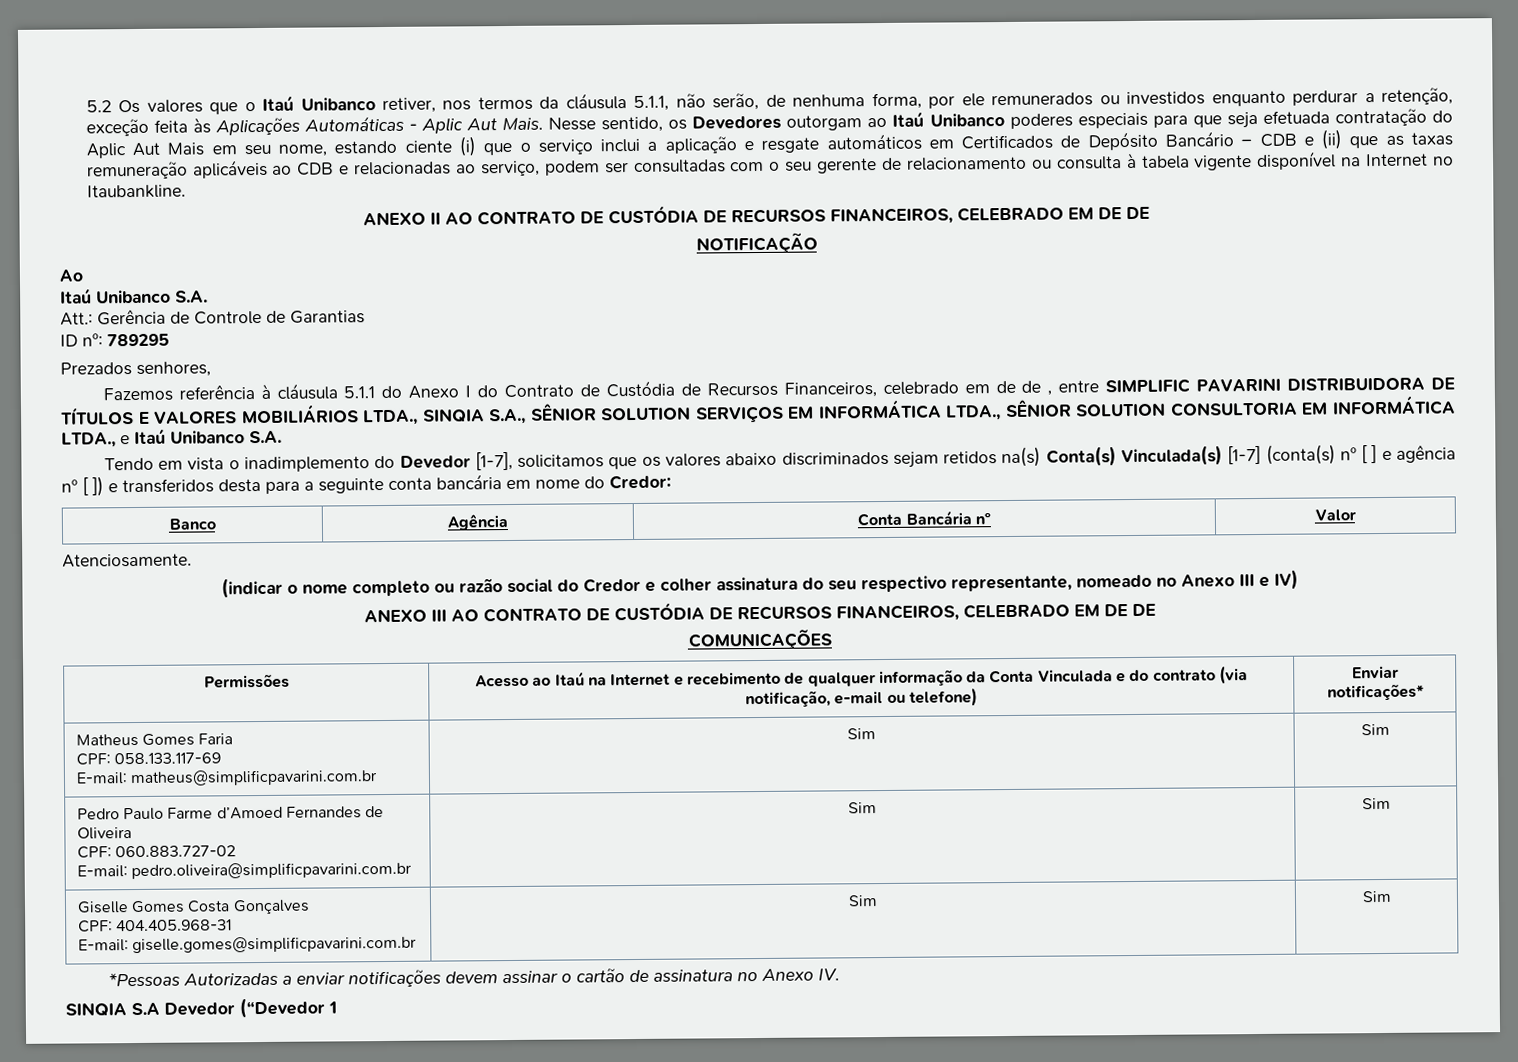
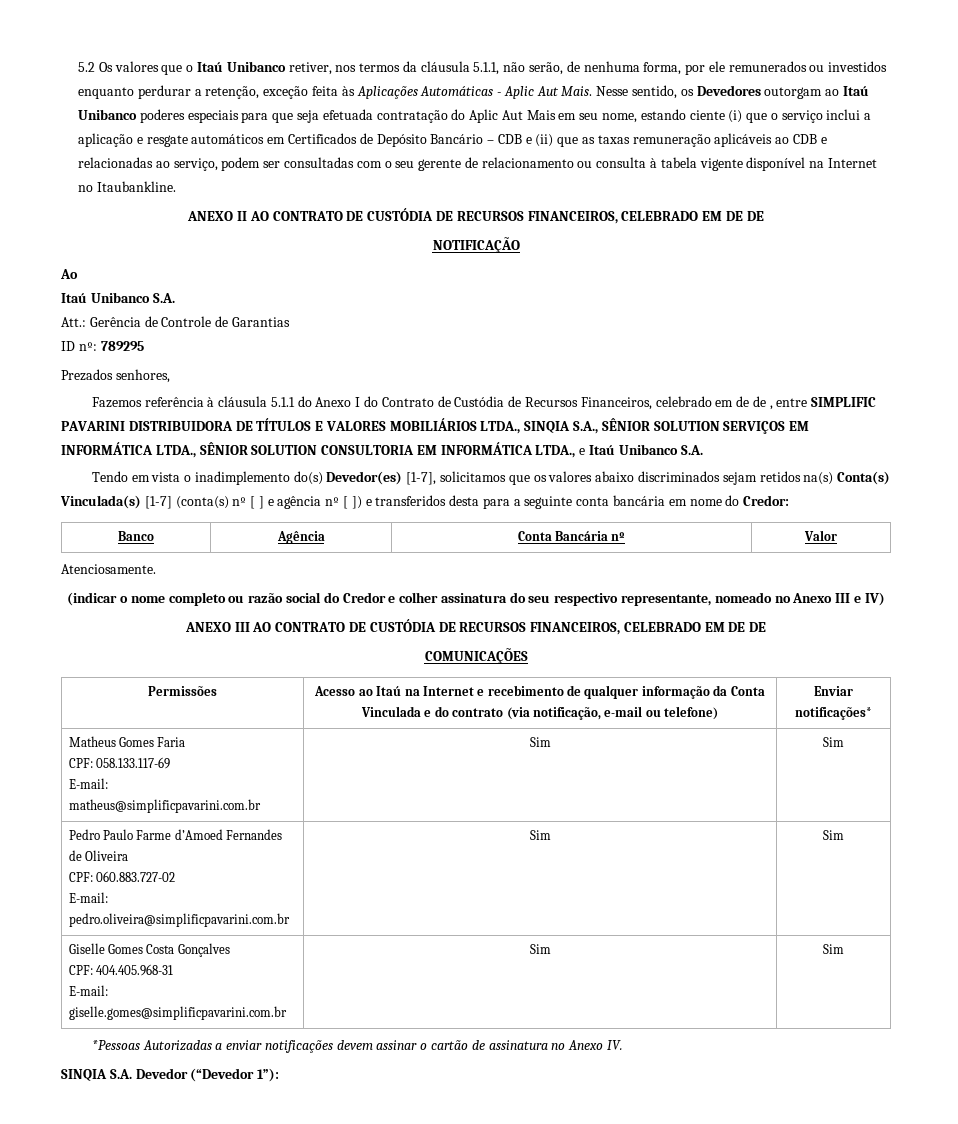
- Tendo em vista o inadimplemento do Devedor [1-7], solicitamos que os valores abaixo discriminados sejam retidos na(s) Conta(s) Vinculada(s) [1-7] (conta(s) nº [ ] e agência nº [ ]) e transferidos desta para a seguinte conta bancária em nome do Credor:
+ Tendo em vista o inadimplemento do(s) Devedor(es) [1-7], solicitamos que os valores abaixo discriminados sejam retidos na(s) Conta(s) Vinculada(s) [1-7] (conta(s) nº [ ] e agência nº [ ]) e transferidos desta para a seguinte conta bancária em nome do Credor:
- SINQIA S.A Devedor (“Devedor 1
+ SINQIA S.A. Devedor (“Devedor 1”):

